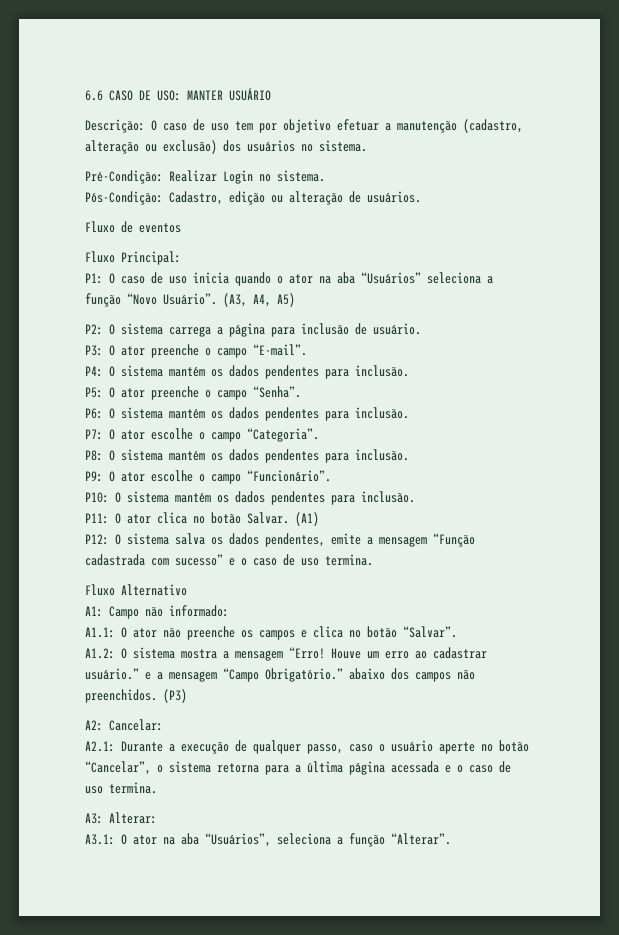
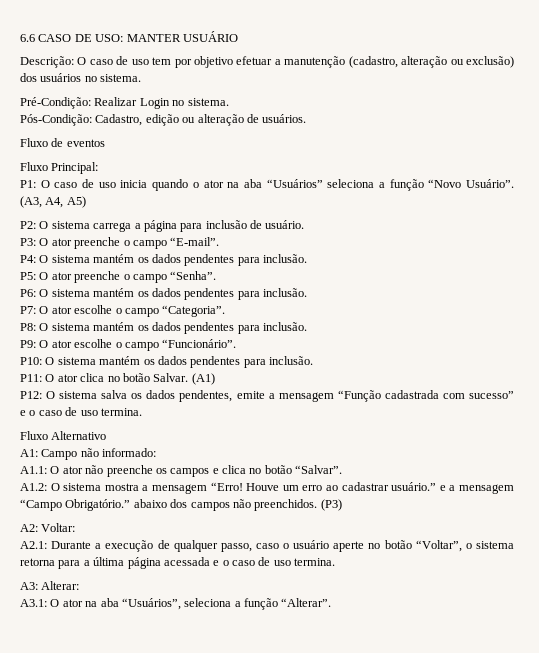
- A2: Cancelar:
+ A2: Voltar:
- A2.1: Durante a execução de qualquer passo, caso o usuário aperte no botão “Cancelar”, o sistema retorna para a última página acessada e o caso de uso termina.
+ A2.1: Durante a execução de qualquer passo, caso o usuário aperte no botão “Voltar”, o sistema retorna para a última página acessada e o caso de uso termina.

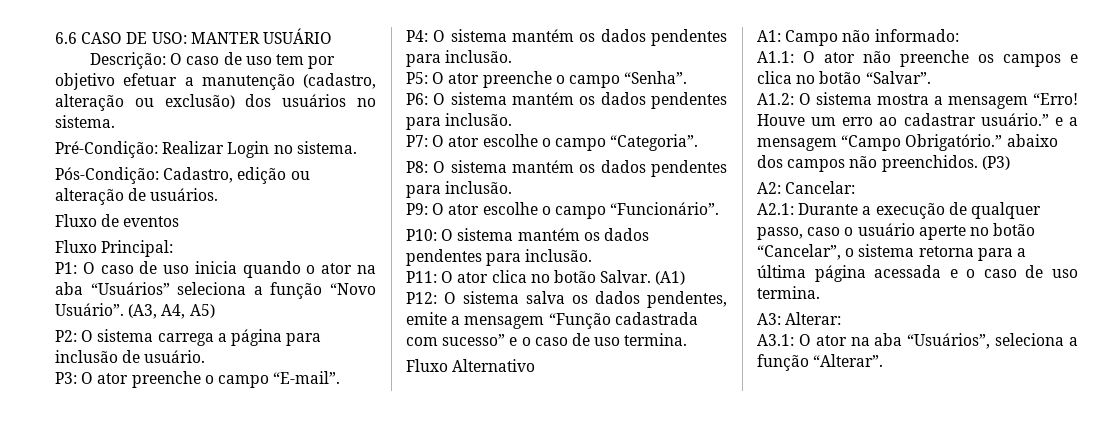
- A2: Voltar:
+ A2: Cancelar:
- A2.1: Durante a execução de qualquer passo, caso o usuário aperte no botão “Voltar”, o sistema retorna para a última página acessada e o caso de uso termina.
+ A2.1: Durante a execução de qualquer passo, caso o usuário aperte no botão “Cancelar”, o sistema retorna para a última página acessada e o caso de uso termina.

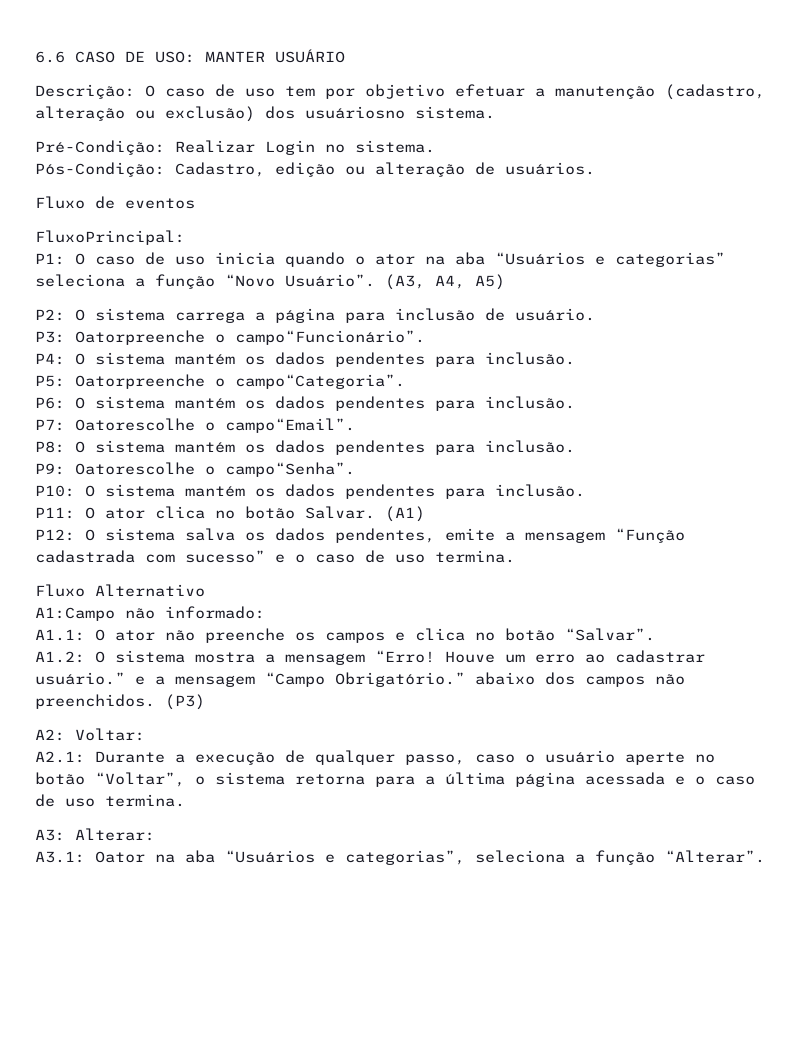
- Descrição: O caso de uso tem por objetivo efetuar a manutenção (cadastro, alteração ou exclusão) dos usuários no sistema.
+ Descrição: O caso de uso tem por objetivo efetuar a manutenção (cadastro, alteração ou exclusão) dos usuáriosno sistema.
- Fluxo Principal:
+ FluxoPrincipal:
- P1: O caso de uso inicia quando o ator na aba “Usuários” seleciona a função “Novo Usuário”.
+ P1: O caso de uso inicia quando o ator na aba “Usuários e categorias” seleciona a função “Novo Usuário”.
- P3: O ator preenche o campo “E-mail”.
+ P3: Oatorpreenche o campo“Funcionário”.
- P5: O ator preenche o campo “Senha”.
+ P5: Oatorpreenche o campo“Categoria”.
- P7: O ator escolhe o campo “Categoria”.
+ P7: Oatorescolhe o campo“Email”.
- P9: O ator escolhe o campo “Funcionário”.
+ P9: Oatorescolhe o campo“Senha”.
- A1: Campo não informado:
+ A1:Campo não informado:
- A2: Cancelar:
+ A2: Voltar:
- A2.1: Durante a execução de qualquer passo, caso o usuário aperte no botão “Cancelar”, o sistema retorna para a última página acessada e o caso de uso termina.
+ A2.1: Durante a execução de qualquer passo, caso o usuário aperte no botão “Voltar”, o sistema retorna para a última página acessada e o caso de uso termina.
- A3.1: O ator na aba “Usuários”, seleciona a função “Alterar”.
+ A3.1: Oator na aba “Usuários e categorias”, seleciona a função “Alterar”.

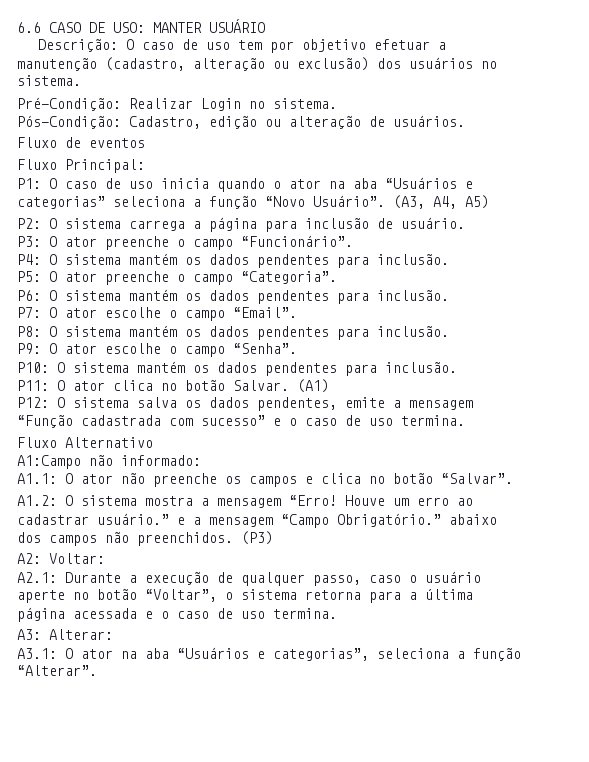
- Descrição: O caso de uso tem por objetivo efetuar a manutenção (cadastro, alteração ou exclusão) dos usuáriosno sistema.
+ Descrição: O caso de uso tem por objetivo efetuar a manutenção (cadastro, alteração ou exclusão) dos usuários no sistema.
- FluxoPrincipal:
+ Fluxo Principal:
- P3: Oatorpreenche o campo“Funcionário”.
+ P3: O ator preenche o campo “Funcionário”.
- P5: Oatorpreenche o campo“Categoria”.
+ P5: O ator preenche o campo “Categoria”.
- P7: Oatorescolhe o campo“Email”.
+ P7: O ator escolhe o campo “Email”.
- P9: Oatorescolhe o campo“Senha”.
+ P9: O ator escolhe o campo “Senha”.
- A3.1: Oator na aba “Usuários e categorias”, seleciona a função “Alterar”.
+ A3.1: O ator na aba “Usuários e categorias”, seleciona a função “Alterar”.

